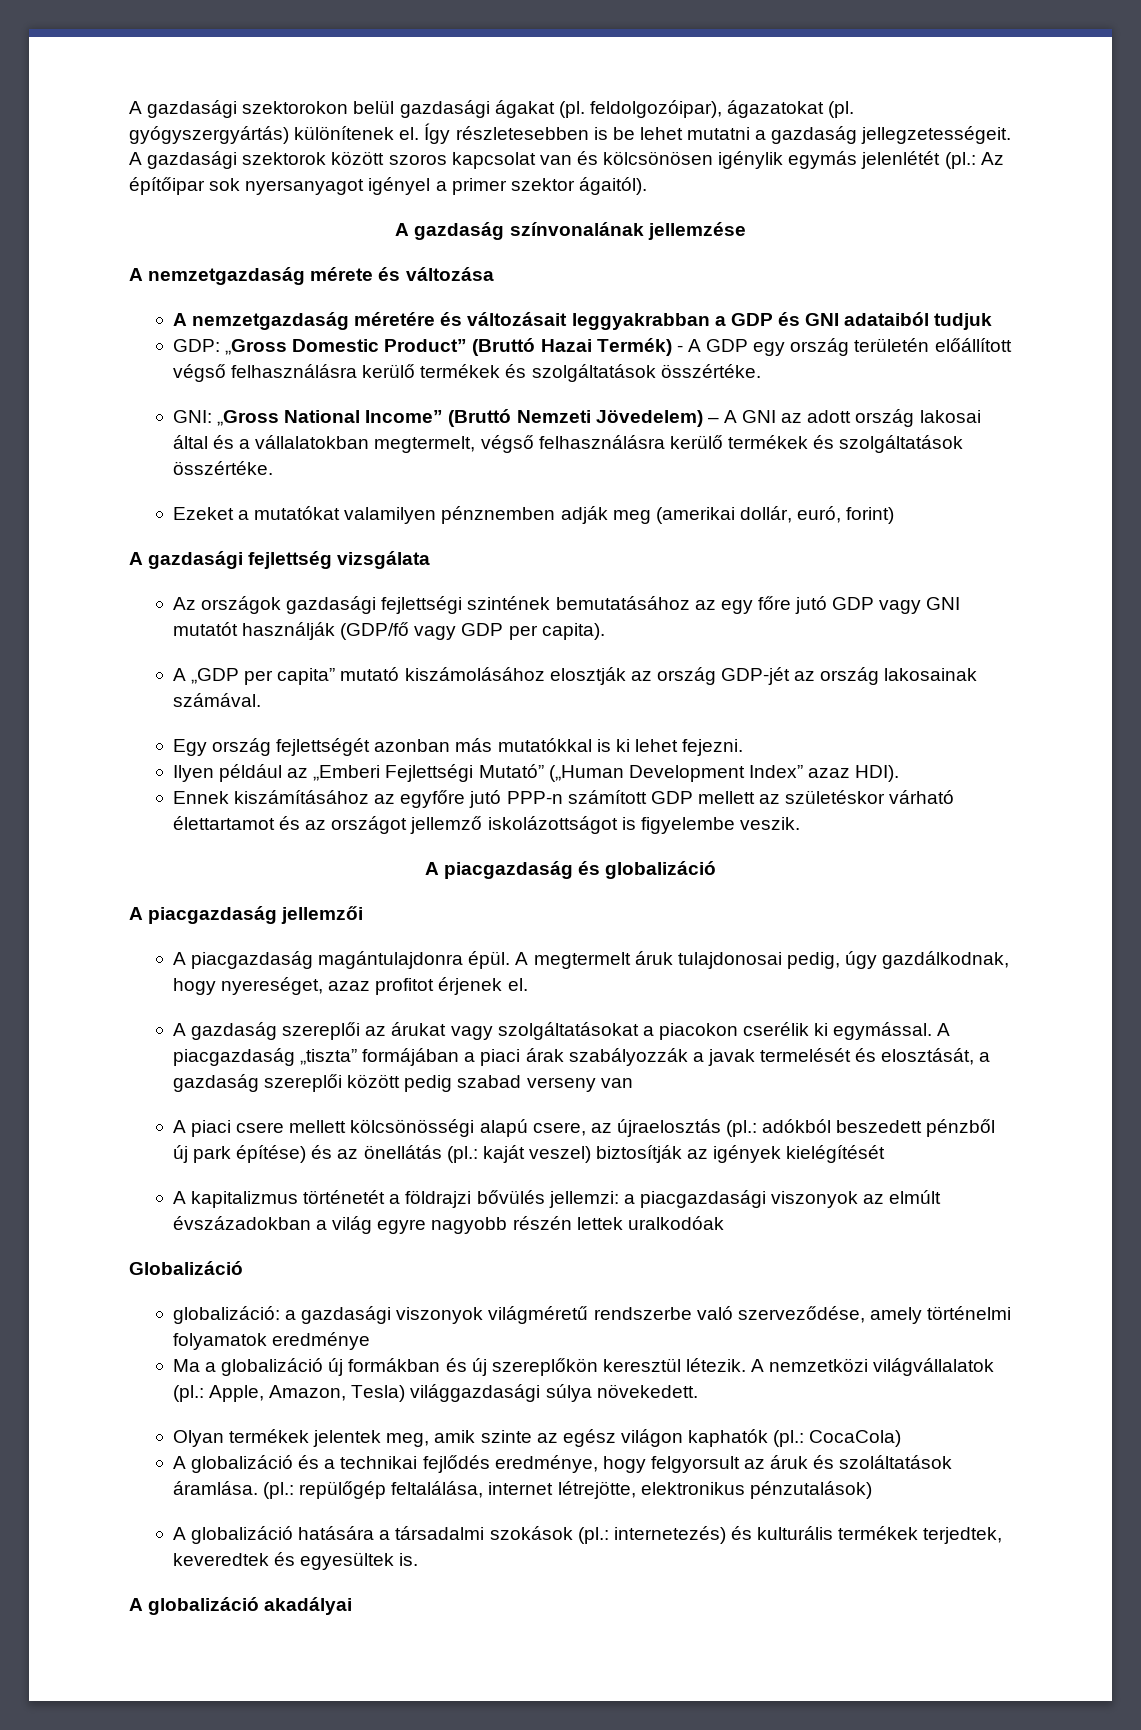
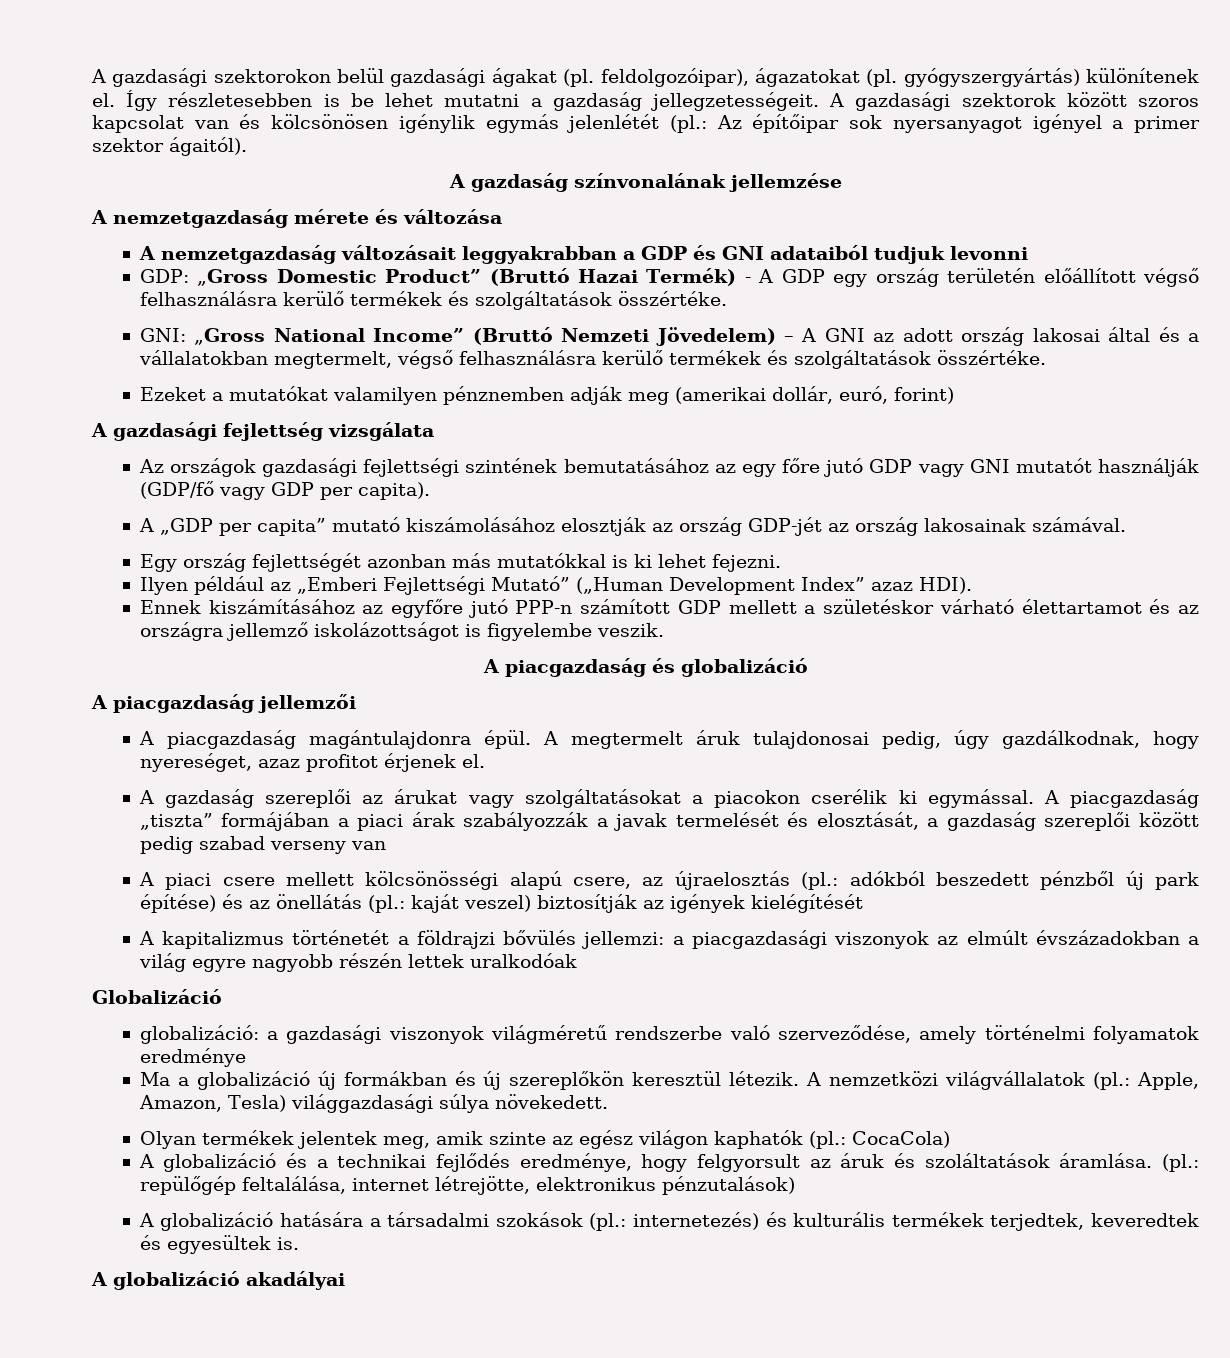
- A nemzetgazdaság méretére és változásait leggyakrabban a GDP és GNI adataiból tudjuk
+ A nemzetgazdaság változásait leggyakrabban a GDP és GNI adataiból tudjuk levonni
- Ennek kiszámításához az egyfőre jutó PPP-n számított GDP mellett az születéskor várható élettartamot és az országot jellemző iskolázottságot is figyelembe veszik.
+ Ennek kiszámításához az egyfőre jutó PPP-n számított GDP mellett a születéskor várható élettartamot és az országra jellemző iskolázottságot is figyelembe veszik.

